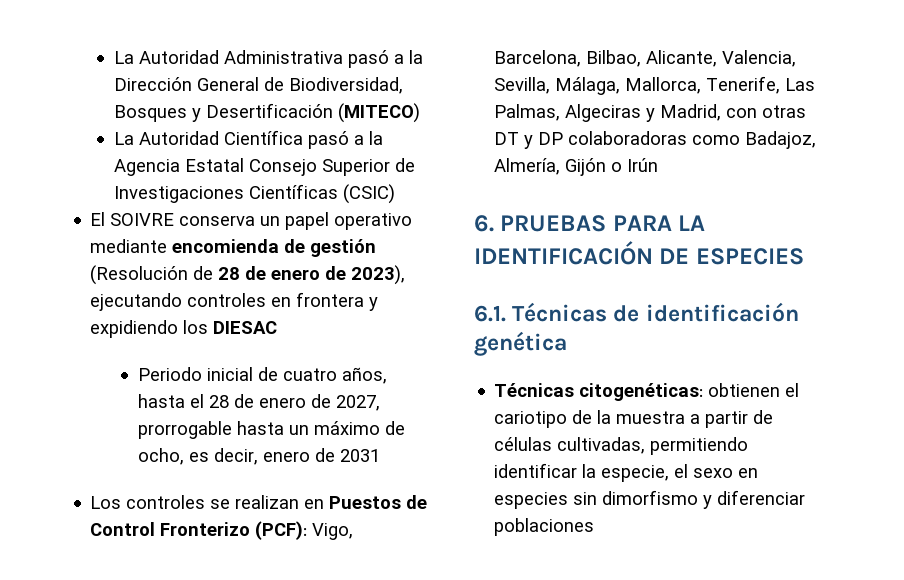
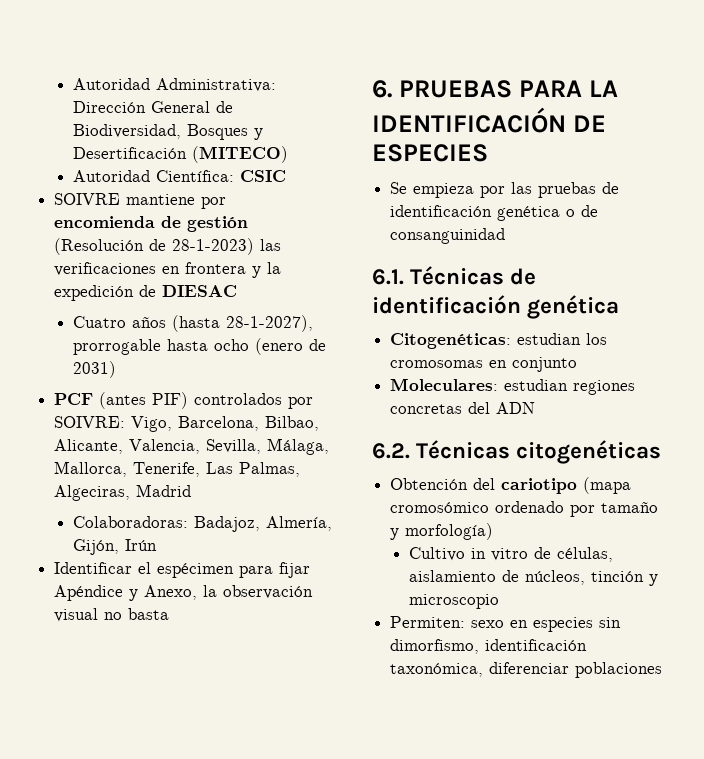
- La Autoridad Administrativa pasó a la Dirección General de Biodiversidad, Bosques y Desertificación (MITECO)
+ Autoridad Administrativa: Dirección General de Biodiversidad, Bosques y Desertificación (MITECO)
- La Autoridad Científica pasó a la Agencia Estatal Consejo Superior de Investigaciones Científicas (CSIC)
- El SOIVRE conserva un papel operativo mediante encomienda de gestión (Resolución de 28 de enero de 2023), ejecutando controles en frontera y expidiendo los DIESAC
- Periodo inicial de cuatro años, hasta el 28 de enero de 2027, prorrogable hasta un máximo de ocho, es decir, enero de 2031
- Los controles se realizan en Puestos de Control Fronterizo (PCF): Vigo, Barcelona, Bilbao, Alicante, Valencia, Sevilla, Málaga, Mallorca, Tenerife, Las Palmas, Algeciras y Madrid, con otras DT y DP colaboradoras como Badajoz, Almería, Gijón o Irún
+ Autoridad Científica: CSIC
+ SOIVRE mantiene por encomienda de gestión (Resolución de 28-1-2023) las verificaciones en frontera y la expedición de DIESAC
+ Cuatro años (hasta 28-1-2027), prorrogable hasta ocho (enero de 2031)
+ PCF (antes PIF) controlados por SOIVRE: Vigo, Barcelona, Bilbao, Alicante, Valencia, Sevilla, Málaga, Mallorca, Tenerife, Las Palmas, Algeciras, Madrid
+ Colaboradoras: Badajoz, Almería, Gijón, Irún
+ Identificar el espécimen para fijar Apéndice y Anexo, la observación visual no basta
+ Se empieza por las pruebas de identificación genética o de consanguinidad
- Técnicas citogenéticas: obtienen el cariotipo de la muestra a partir de células cultivadas, permitiendo identificar la especie, el sexo en especies sin dimorfismo y diferenciar poblaciones
+ Citogenéticas: estudian los cromosomas en conjunto
+ Moleculares: estudian regiones concretas del ADN
+ 6.2. Técnicas citogenéticas
+ Obtención del cariotipo (mapa cromosómico ordenado por tamaño y morfología)
+ Cultivo in vitro de células, aislamiento de núcleos, tinción y microscopio
+ Permiten: sexo en especies sin dimorfismo, identificación taxonómica, diferenciar poblaciones

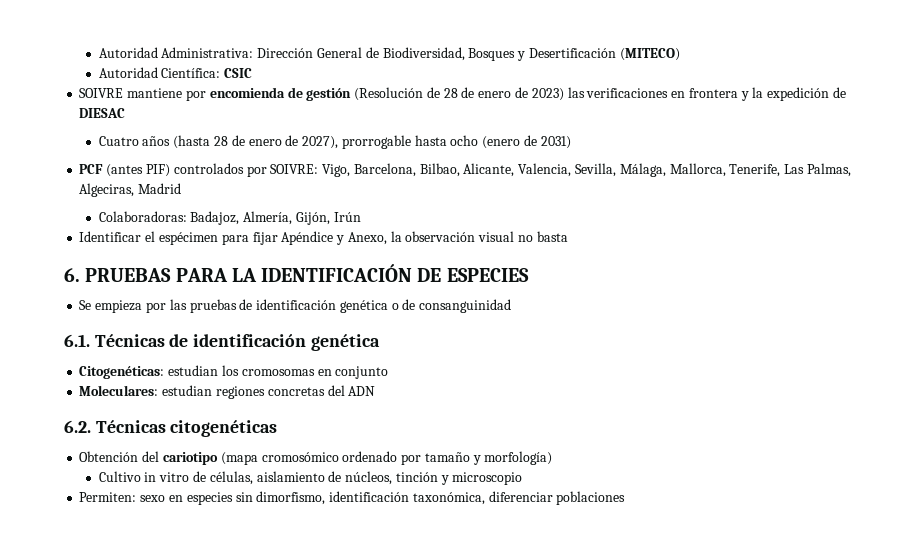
- SOIVRE mantiene por encomienda de gestión (Resolución de 28-1-2023) las verificaciones en frontera y la expedición de DIESAC
+ SOIVRE mantiene por encomienda de gestión (Resolución de 28 de enero de 2023) las verificaciones en frontera y la expedición de DIESAC
- Cuatro años (hasta 28-1-2027), prorrogable hasta ocho (enero de 2031)
+ Cuatro años (hasta 28 de enero de 2027), prorrogable hasta ocho (enero de 2031)

